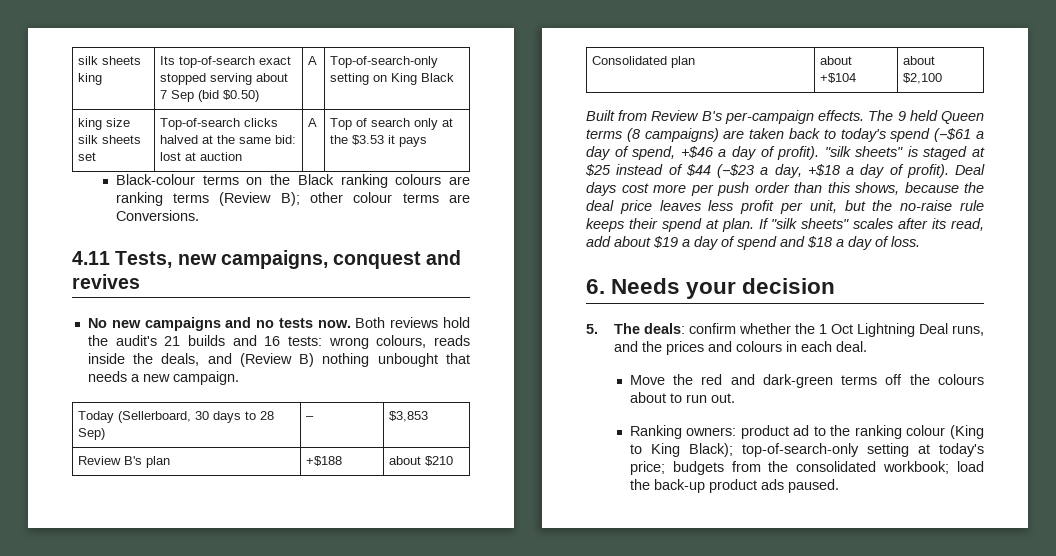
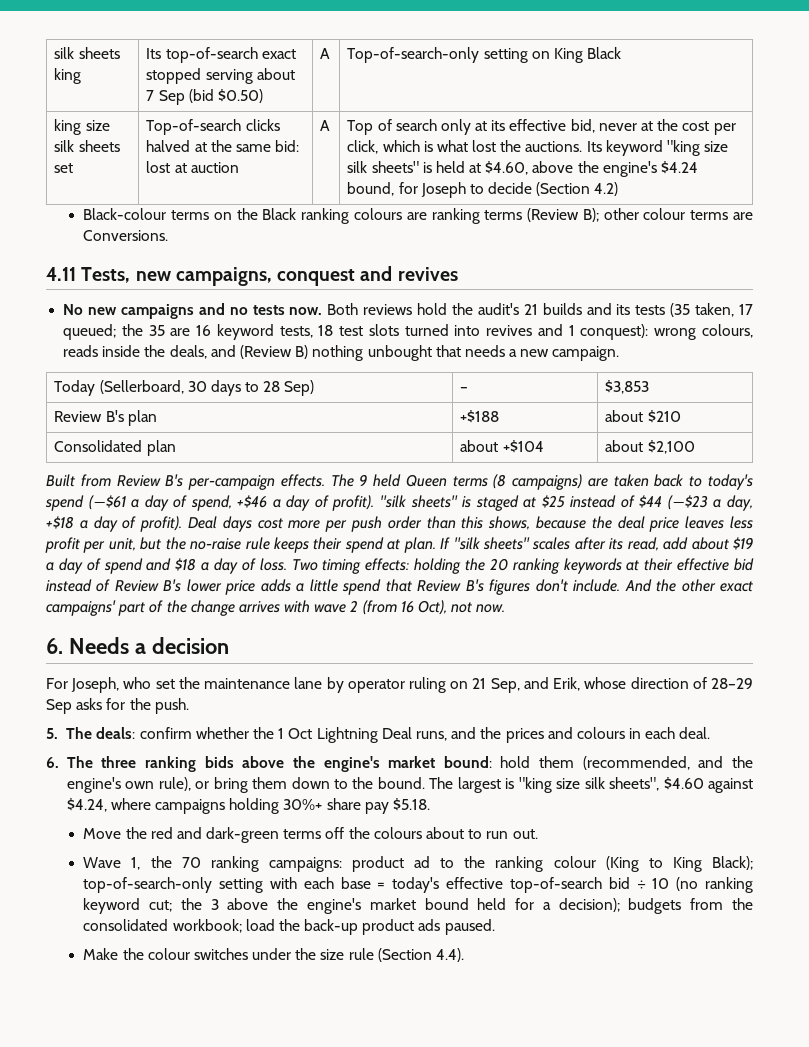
- Top of search only at the $3.53 it pays
+ Top of search only at its effective bid, never at the cost per click, which is what lost the auctions. Its keyword "king size silk sheets" is held at $4.60, above the engine's $4.24 bound, for Joseph to decide (Section 4.2)
- Both reviews hold the audit's 21 builds and 16 tests: wrong colours, reads inside the deals, and (Review B) nothing unbought that needs a new campaign.
+ Both reviews hold the audit's 21 builds and its tests (35 taken, 17 queued; the 35 are 16 keyword tests, 18 test slots turned into revives and 1 conquest): wrong colours, reads inside the deals, and (Review B) nothing unbought that needs a new campaign.
+ Two timing effects: holding the 20 ranking keywords at their effective bid instead of Review B's lower price adds a little spend that Review B's figures don't include. And the other exact campaigns' part of the change arrives with wave 2 (from 16 Oct), not now.
- 6. Needs your decision
+ 6. Needs a decision
+ For Joseph, who set the maintenance lane by operator ruling on 21 Sep, and Erik, whose direction of 28–29 Sep asks for the push.
+ 6. The three ranking bids above the engine's market bound: hold them (recommended, and the engine's own rule), or bring them down to the bound. The largest is "king size silk sheets", $4.60 against $4.24, where campaigns holding 30%+ share pay $5.18.
- Ranking owners: product ad to the ranking colour (King to King Black); top-of-search-only setting at today's price; budgets from the consolidated workbook; load the back-up product ads paused.
+ Wave 1, the 70 ranking campaigns: product ad to the ranking colour (King to King Black); top-of-search-only setting with each base = today's effective top-of-search bid ÷ 10 (no ranking keyword cut; the 3 above the engine's market bound held for a decision); budgets from the consolidated workbook; load the back-up product ads paused.
+ Make the colour switches under the size rule (Section 4.4).

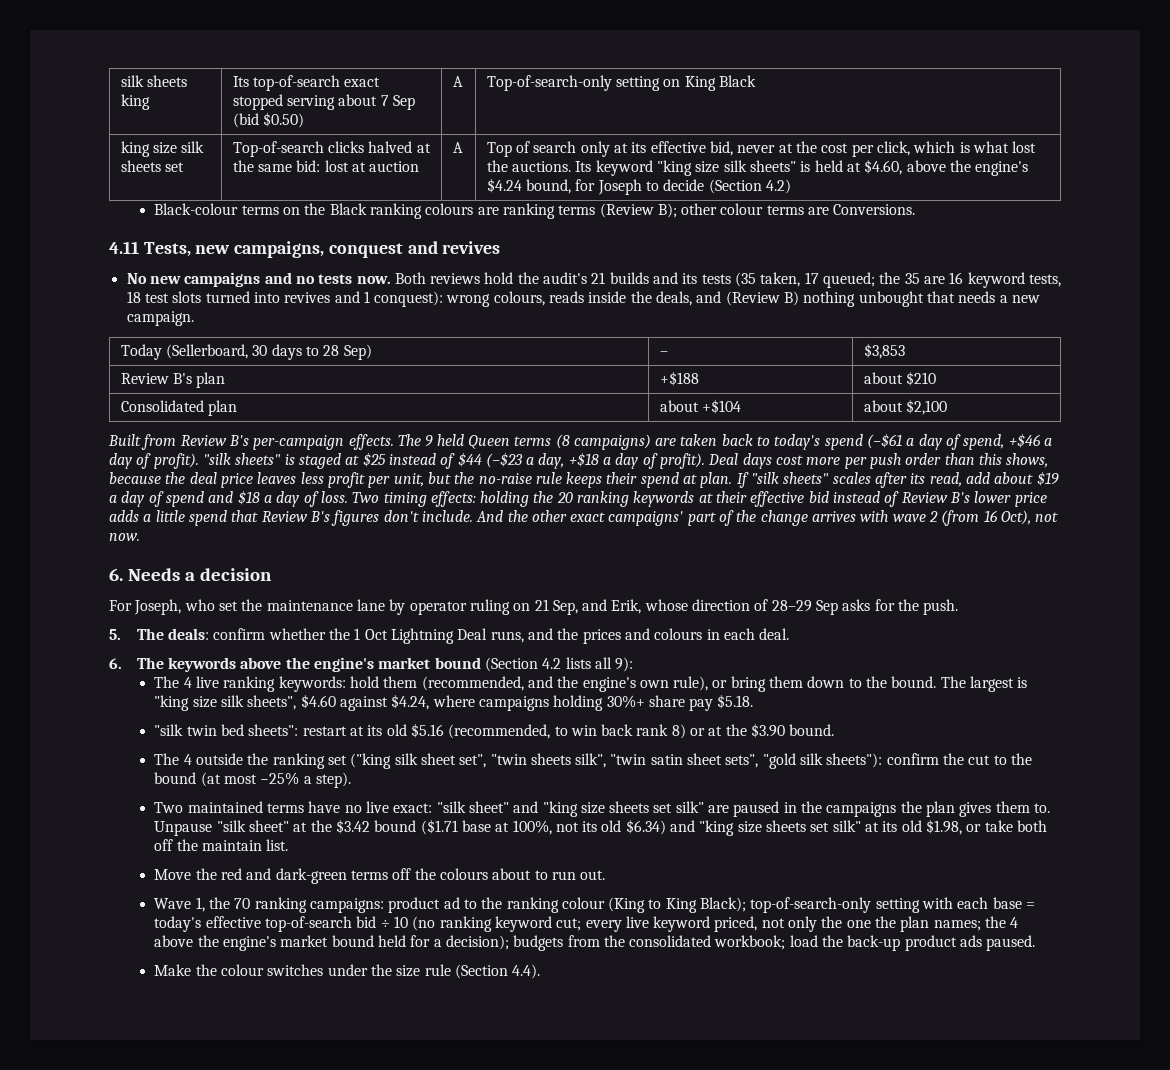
- 6. The three ranking bids above the engine's market bound: hold them (recommended, and the engine's own rule), or bring them down to the bound.
+ 6. The keywords above the engine's market bound (Section 4.2 lists all 9):
+ The 4 live ranking keywords: hold them (recommended, and the engine's own rule), or bring them down to the bound.
+ "silk twin bed sheets": restart at its old $5.16 (recommended, to win back rank 8) or at the $3.90 bound.
+ The 4 outside the ranking set ("king silk sheet set", "twin sheets silk", "twin satin sheet sets", "gold silk sheets"): confirm the cut to the bound (at most −25% a step).
+ Two maintained terms have no live exact: "silk sheet" and "king size sheets set silk" are paused in the campaigns the plan gives them to. Unpause "silk sheet" at the $3.42 bound ($1.71 base at 100%, not its old $6.34) and "king size sheets set silk" at its old $1.98, or take both off the maintain list.
- Wave 1, the 70 ranking campaigns: product ad to the ranking colour (King to King Black); top-of-search-only setting with each base = today's effective top-of-search bid ÷ 10 (no ranking keyword cut; the 3 above the engine's market bound held for a decision); budgets from the consolidated workbook; load the back-up product ads paused.
+ Wave 1, the 70 ranking campaigns: product ad to the ranking colour (King to King Black); top-of-search-only setting with each base = today's effective top-of-search bid ÷ 10 (no ranking keyword cut; every live keyword priced, not only the one the plan names; the 4 above the engine's market bound held for a decision); budgets from the consolidated workbook; load the back-up product ads paused.

